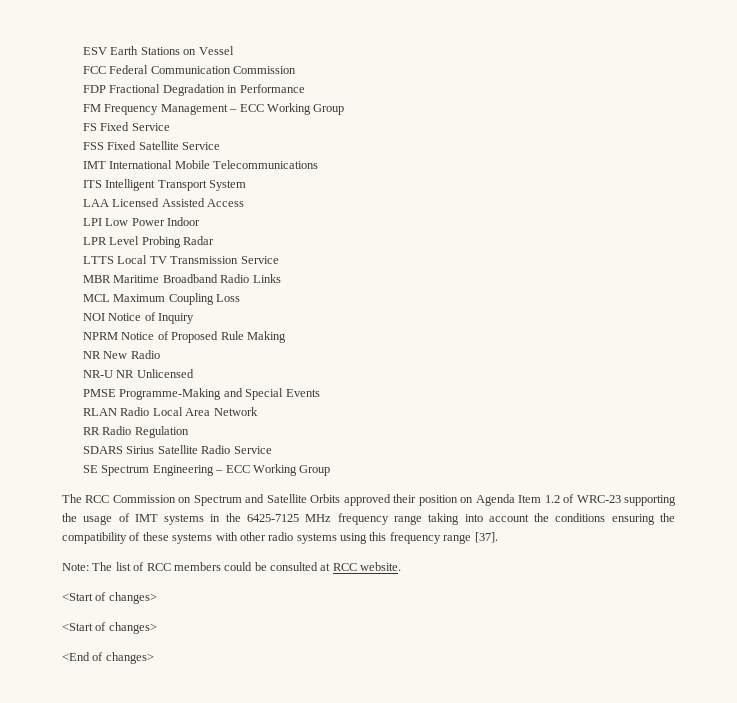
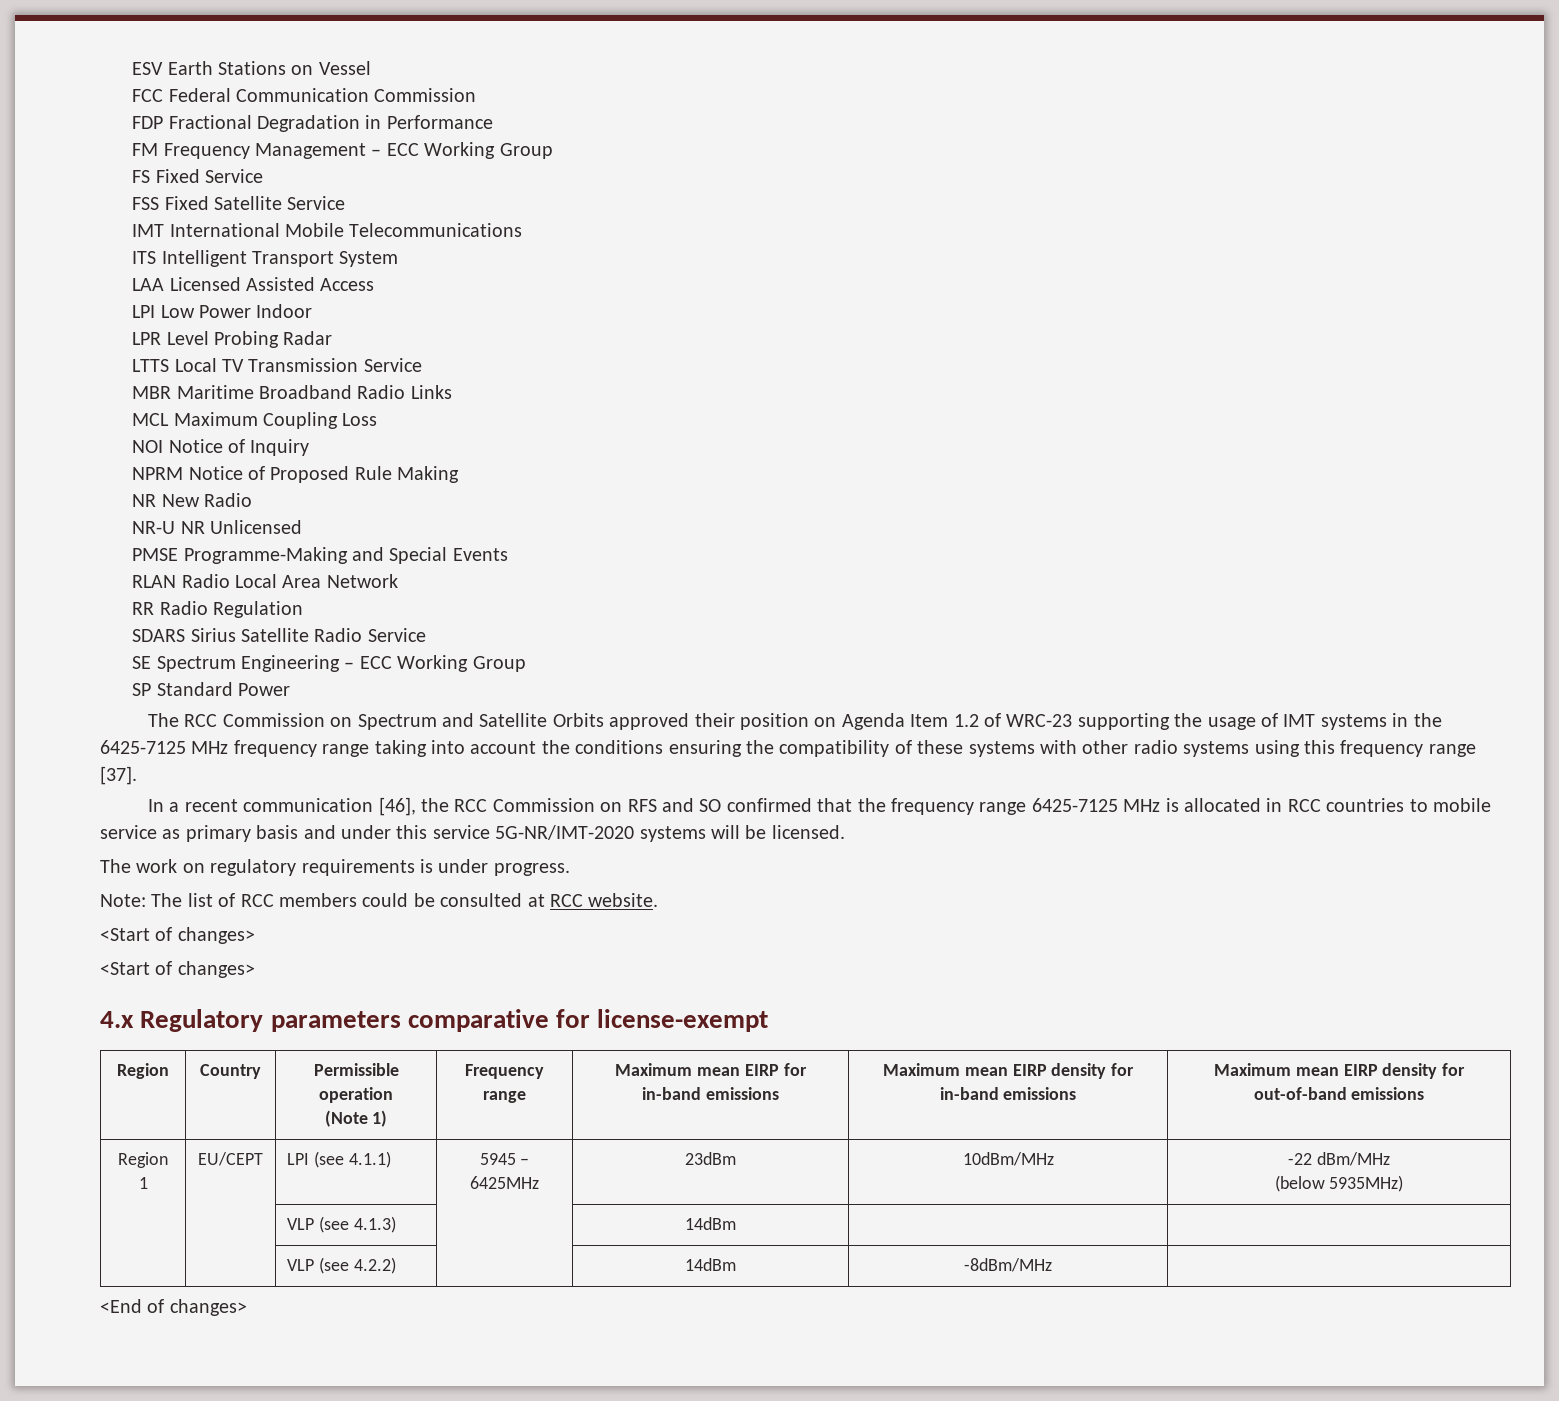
+ SP Standard Power
+ In a recent communication [46], the RCC Commission on RFS and SO confirmed that the frequency range 6425-7125 MHz is allocated in RCC countries to mobile service as primary basis and under this service 5G-NR/IMT-2020 systems will be licensed.
+ The work on regulatory requirements is under progress.
+ 4.x Regulatory parameters comparative for license-exempt
+ Region | Country | Permissible operation
+ (Note 1) | Frequency range | Maximum mean EIRP for in-band emissions | Maximum mean EIRP density for in-band emissions | Maximum mean EIRP density for out-of-band emissions
+ Region 1 | EU/CEPT | LPI (see 4.1.1) | 5945 – 6425MHz | 23dBm | 10dBm/MHz | -22 dBm/MHz
+ (below 5935MHz)
+ | | VLP (see 4.1.3) | | 14dBm | |
+ | | VLP (see 4.2.2) | | 14dBm | -8dBm/MHz |

